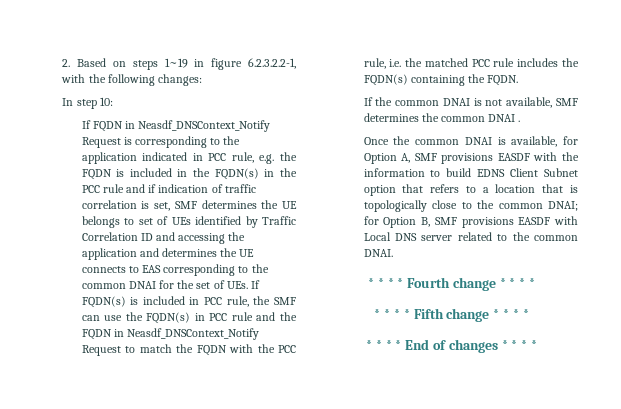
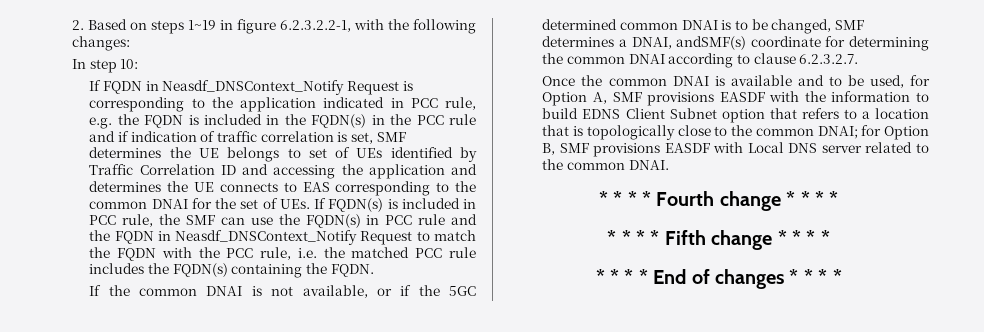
- If the common DNAI is not available, SMF determines the common DNAI .
+ If the common DNAI is not available, or if the 5GC determined common DNAI is to be changed, SMF determines a DNAI, andSMF(s) coordinate for determining the common DNAI according to clause 6.2.3.2.7.
- Once the common DNAI is available, for Option A, SMF provisions EASDF with the information to build EDNS Client Subnet option that refers to a location that is topologically close to the common DNAI; for Option B, SMF provisions EASDF with Local DNS server related to the common DNAI.
+ Once the common DNAI is available and to be used, for Option A, SMF provisions EASDF with the information to build EDNS Client Subnet option that refers to a location that is topologically close to the common DNAI; for Option B, SMF provisions EASDF with Local DNS server related to the common DNAI.

